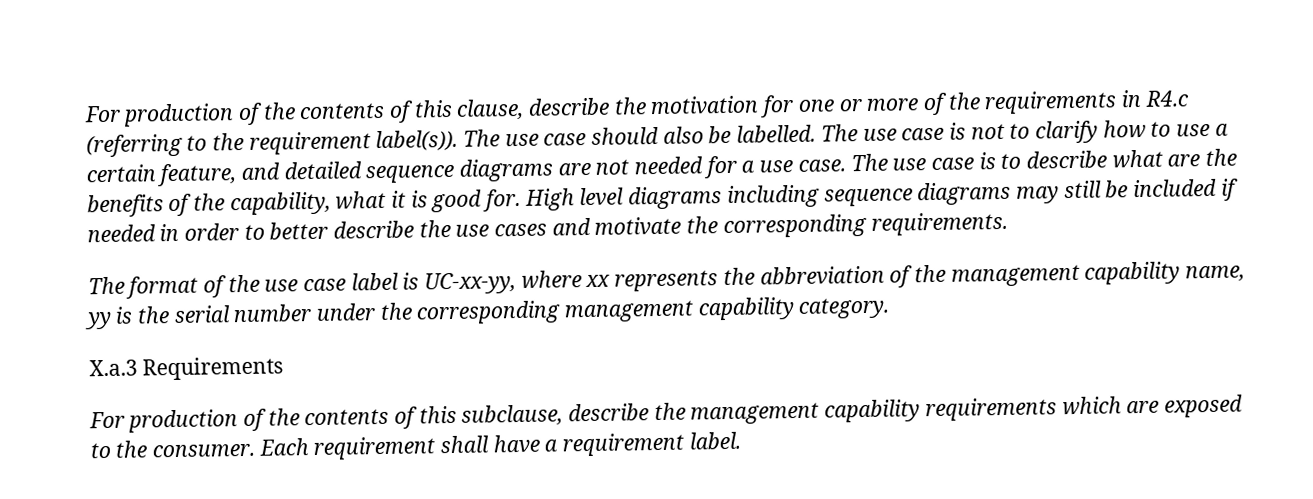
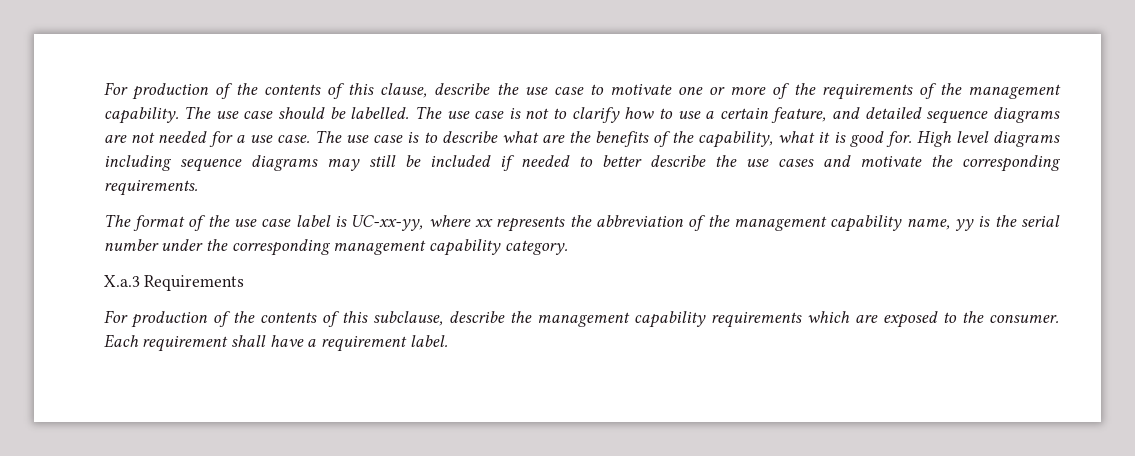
- For production of the contents of this clause, describe the motivation for one or more of the requirements in R4.c (referring to the requirement label(s)).
+ For production of the contents of this clause, describe the use case to motivate one or more of the requirements of the management capability.
- The use case should also be labelled.
+ The use case should be labelled.
- High level diagrams including sequence diagrams may still be included if needed in order to better describe the use cases and motivate the corresponding requirements.
+ High level diagrams including sequence diagrams may still be included if needed to better describe the use cases and motivate the corresponding requirements.

